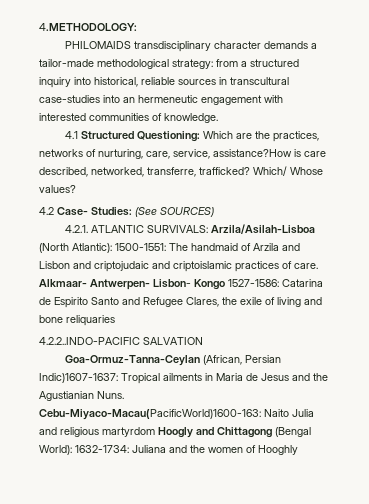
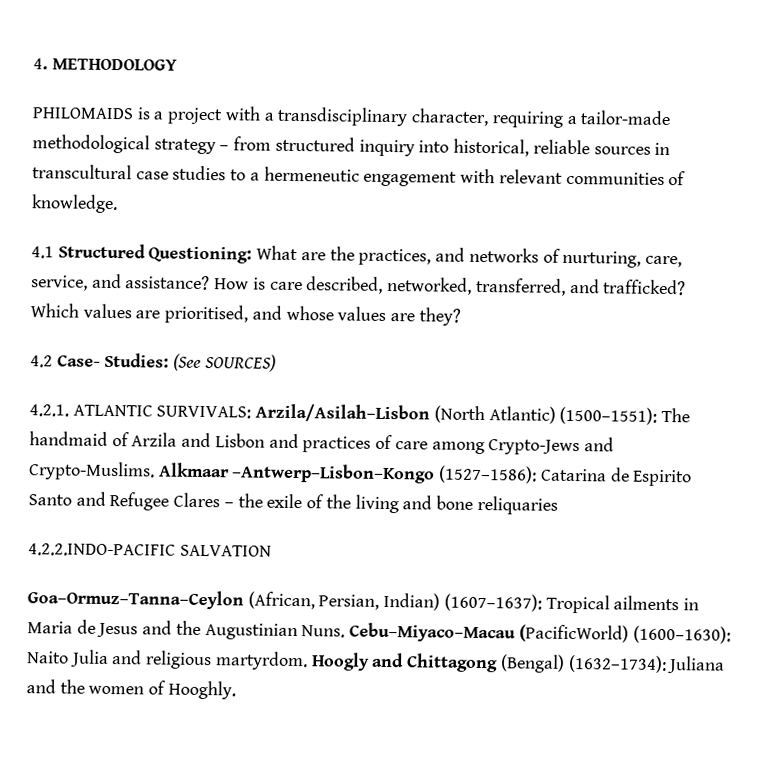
- 4.METHODOLOGY:
+ 4. METHODOLOGY
- PHILOMAIDS transdisciplinary character demands a tailor-made methodological strategy: from a structured inquiry into historical, reliable sources in transcultural case-studies into an hermeneutic engagement with interested communities of knowledge.
+ PHILOMAIDS is a project with a transdisciplinary character, requiring a tailor-made methodological strategy – from structured inquiry into historical, reliable sources in transcultural case studies to a hermeneutic engagement with relevant communities of knowledge.
- 4.1 Structured Questioning: Which are the practices, networks of nurturing, care, service, assistance?How is care described, networked, transferre, trafficked? Which/ Whose values?
+ 4.1 Structured Questioning: What are the practices, and networks of nurturing, care, service, and assistance? How is care described, networked, transferred, and trafficked? Which values are prioritised, and whose values are they?
- 4.2.1. ATLANTIC SURVIVALS: Arzila/Asilah-Lisboa (North Atlantic): 1500-1551: The handmaid of Arzila and Lisbon and criptojudaic and criptoislamic practices of care. Alkmaar- Antwerpen- Lisbon- Kongo 1527-1586: Catarina de Espirito Santo and Refugee Clares, the exile of living and bone reliquaries
+ 4.2.1. ATLANTIC SURVIVALS: Arzila/Asilah–Lisbon (North Atlantic) (1500–1551): The handmaid of Arzila and Lisbon and practices of care among Crypto-Jews and Crypto-Muslims. Alkmaar –Antwerp–Lisbon–Kongo (1527–1586): Catarina de Espirito Santo and Refugee Clares – the exile of the living and bone reliquaries
- 4.2.2..INDO-PACIFIC SALVATION
+ 4.2.2.INDO-PACIFIC SALVATION
- Goa-Ormuz-Tanna-Ceylan (African, Persian Indic)1607-1637: Tropical ailments in Maria de Jesus and the Agustianian Nuns. Cebu-Miyaco-Macau(PacificWorld)1600-163: Naito Julia and religious martyrdom Hoogly and Chittagong (Bengal World): 1632-1734: Juliana and the women of Hooghly
+ Goa–Ormuz–Tanna–Ceylon (African, Persian, Indian) (1607–1637): Tropical ailments in Maria de Jesus and the Augustinian Nuns. Cebu–Miyaco–Macau (PacificWorld) (1600–1630): Naito Julia and religious martyrdom. Hoogly and Chittagong (Bengal) (1632–1734): Juliana and the women of Hooghly.

